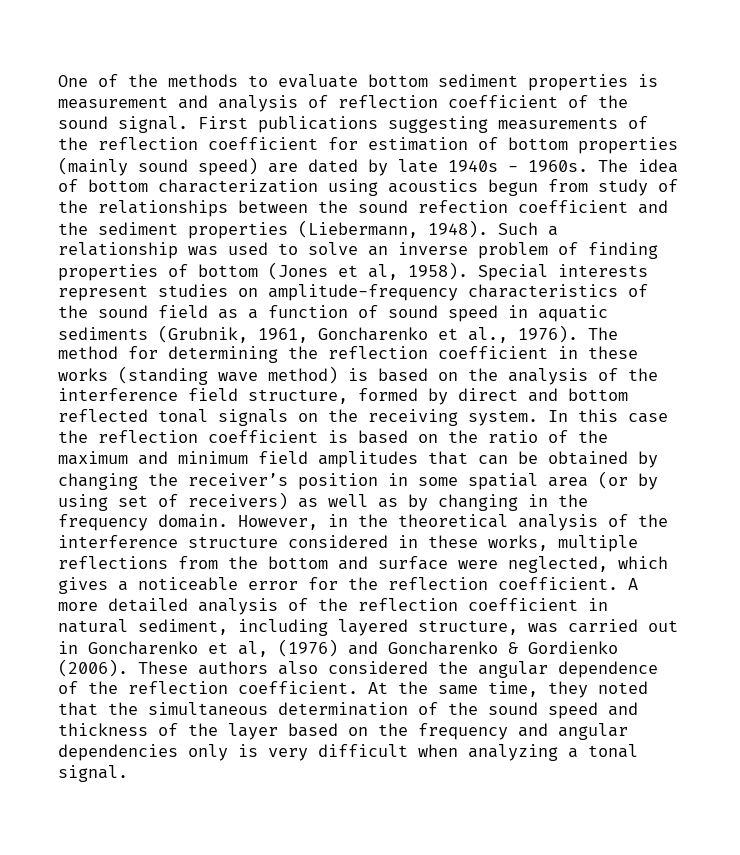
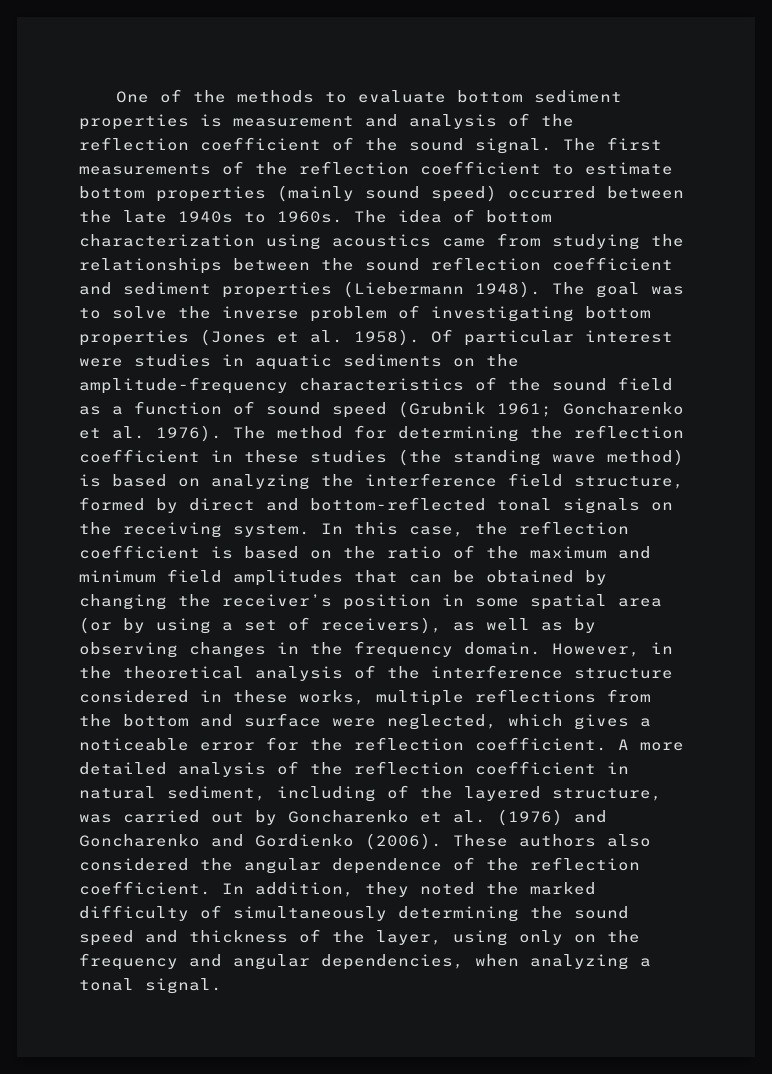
- One of the methods to evaluate bottom sediment properties is measurement and analysis of reflection coefficient of the sound signal.
+ One of the methods to evaluate bottom sediment properties is measurement and analysis of the reflection coefficient of the sound signal.
- First publications suggesting measurements of the reflection coefficient for estimation of bottom properties (mainly sound speed) are dated by late 1940s - 1960s.
+ The first measurements of the reflection coefficient to estimate bottom properties (mainly sound speed) occurred between the late 1940s to 1960s.
- The idea of bottom characterization using acoustics begun from study of the relationships between the sound refection coefficient and the sediment properties (Liebermann, 1948). Such a relationship was used to solve an inverse problem of finding properties of bottom (Jones et al, 1958). Special interests represent studies on amplitude-frequency characteristics of the sound field as a function of sound speed in aquatic sediments (Grubnik, 1961, Goncharenko et al., 1976).
+ The idea of bottom characterization using acoustics came from studying the relationships between the sound reflection coefficient and sediment properties (Liebermann 1948). The goal was to solve the inverse problem of investigating bottom properties (Jones et al. 1958). Of particular interest were studies in aquatic sediments on the amplitude-frequency characteristics of the sound field as a function of sound speed (Grubnik 1961; Goncharenko et al. 1976).
- The method for determining the reflection coefficient in these works (standing wave method) is based on the analysis of the interference field structure, formed by direct and bottom reflected tonal signals on the receiving system.
+ The method for determining the reflection coefficient in these studies (the standing wave method) is based on analyzing the interference field structure, formed by direct and bottom-reflected tonal signals on the receiving system.
- In this case the reflection coefficient is based on the ratio of the maximum and minimum field amplitudes that can be obtained by changing the receiver’s position in some spatial area (or by using set of receivers) as well as by changing in the frequency domain.
+ In this case, the reflection coefficient is based on the ratio of the maximum and minimum field amplitudes that can be obtained by changing the receiver’s position in some spatial area (or by using a set of receivers), as well as by observing changes in the frequency domain.
- A more detailed analysis of the reflection coefficient in natural sediment, including layered structure, was carried out in Goncharenko et al, (1976) and Goncharenko & Gordienko (2006).
+ A more detailed analysis of the reflection coefficient in natural sediment, including of the layered structure, was carried out by Goncharenko et al. (1976) and Goncharenko and Gordienko (2006).
- At the same time, they noted that the simultaneous determination of the sound speed and thickness of the layer based on the frequency and angular dependencies only is very difficult when analyzing a tonal signal.
+ In addition, they noted the marked difficulty of simultaneously determining the sound speed and thickness of the layer, using only on the frequency and angular dependencies, when analyzing a tonal signal.

